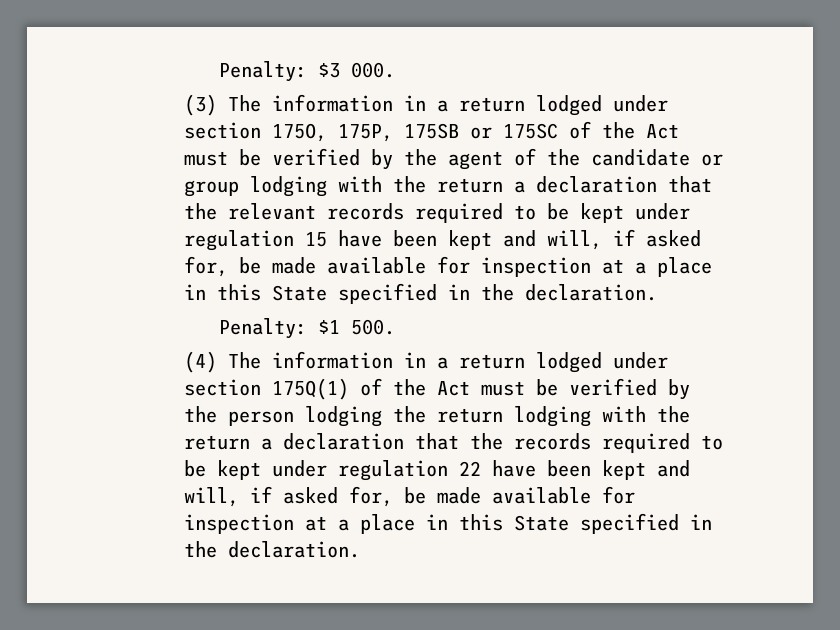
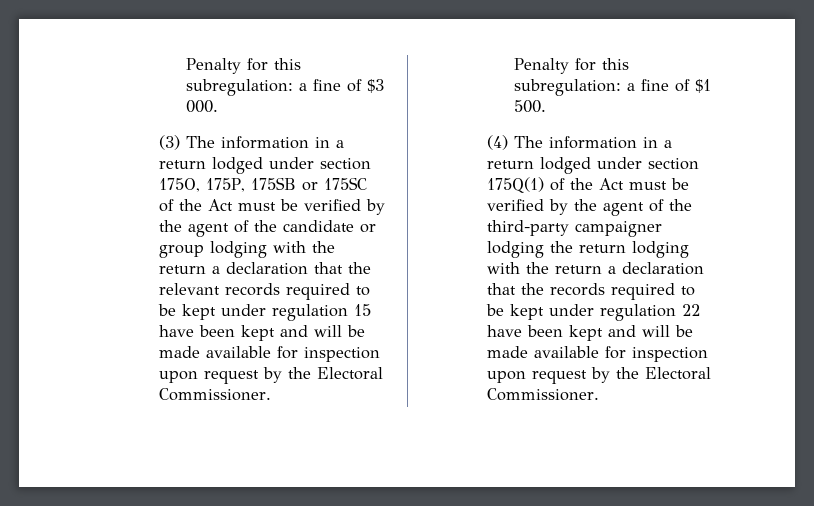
- Penalty: $3 000.
+ Penalty for this subregulation: a fine of $3 000.
- (3) The information in a return lodged under section 175O, 175P, 175SB or 175SC of the Act must be verified by the agent of the candidate or group lodging with the return a declaration that the relevant records required to be kept under regulation 15 have been kept and will, if asked for, be made available for inspection at a place in this State specified in the declaration.
- Penalty: $1 500.
+ (3) The information in a return lodged under section 175O, 175P, 175SB or 175SC of the Act must be verified by the agent of the candidate or group lodging with the return a declaration that the relevant records required to be kept under regulation 15 have been kept and will be made available for inspection upon request by the Electoral Commissioner.
+ Penalty for this subregulation: a fine of $1 500.
- (4) The information in a return lodged under section 175Q(1) of the Act must be verified by the person lodging the return lodging with the return a declaration that the records required to be kept under regulation 22 have been kept and will, if asked for, be made available for inspection at a place in this State specified in the declaration.
+ (4) The information in a return lodged under section 175Q(1) of the Act must be verified by the agent of the third-party campaigner lodging the return lodging with the return a declaration that the records required to be kept under regulation 22 have been kept and will be made available for inspection upon request by the Electoral Commissioner.

